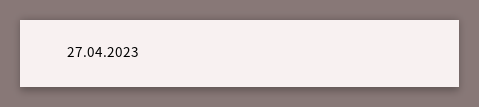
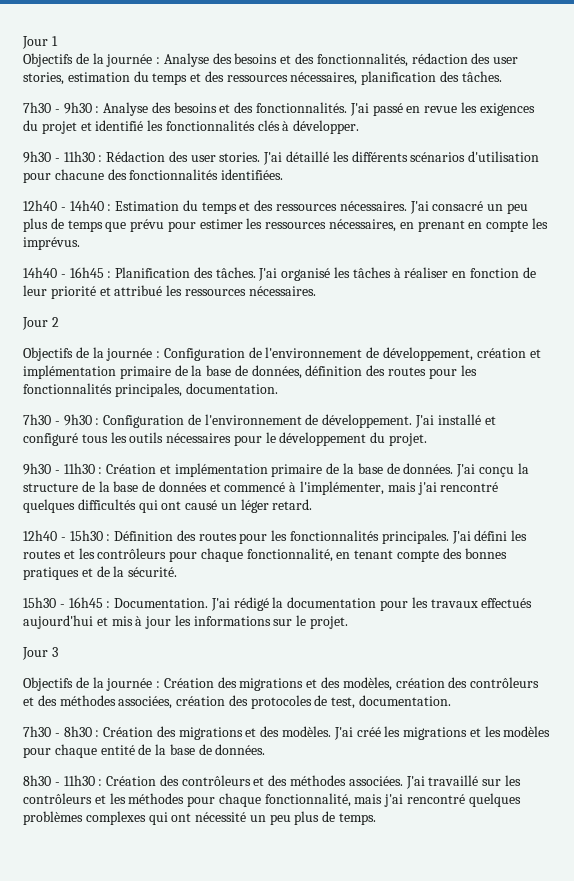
- 27.04.2023
+ Jour 1
+ Objectifs de la journée : Analyse des besoins et des fonctionnalités, rédaction des user stories, estimation du temps et des ressources nécessaires, planification des tâches.
+ 7h30 - 9h30 : Analyse des besoins et des fonctionnalités. J'ai passé en revue les exigences du projet et identifié les fonctionnalités clés à développer.
+ 9h30 - 11h30 : Rédaction des user stories. J'ai détaillé les différents scénarios d'utilisation pour chacune des fonctionnalités identifiées.
+ 12h40 - 14h40 : Estimation du temps et des ressources nécessaires. J'ai consacré un peu plus de temps que prévu pour estimer les ressources nécessaires, en prenant en compte les imprévus.
+ 14h40 - 16h45 : Planification des tâches. J'ai organisé les tâches à réaliser en fonction de leur priorité et attribué les ressources nécessaires.
+ Jour 2
+ Objectifs de la journée : Configuration de l'environnement de développement, création et implémentation primaire de la base de données, définition des routes pour les fonctionnalités principales, documentation.
+ 7h30 - 9h30 : Configuration de l'environnement de développement. J'ai installé et configuré tous les outils nécessaires pour le développement du projet.
+ 9h30 - 11h30 : Création et implémentation primaire de la base de données. J'ai conçu la structure de la base de données et commencé à l'implémenter, mais j'ai rencontré quelques difficultés qui ont causé un léger retard.
+ 12h40 - 15h30 : Définition des routes pour les fonctionnalités principales. J'ai défini les routes et les contrôleurs pour chaque fonctionnalité, en tenant compte des bonnes pratiques et de la sécurité.
+ 15h30 - 16h45 : Documentation. J'ai rédigé la documentation pour les travaux effectués aujourd'hui et mis à jour les informations sur le projet.
+ Jour 3
+ Objectifs de la journée : Création des migrations et des modèles, création des contrôleurs et des méthodes associées, création des protocoles de test, documentation.
+ 7h30 - 8h30 : Création des migrations et des modèles. J'ai créé les migrations et les modèles pour chaque entité de la base de données.
+ 8h30 - 11h30 : Création des contrôleurs et des méthodes associées. J'ai travaillé sur les contrôleurs et les méthodes pour chaque fonctionnalité, mais j'ai rencontré quelques problèmes complexes qui ont nécessité un peu plus de temps.

